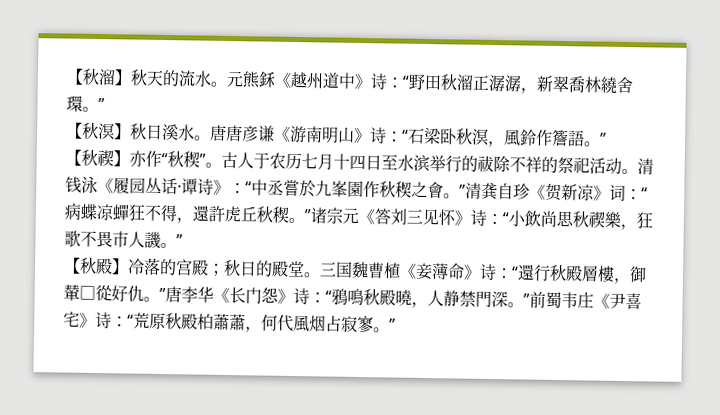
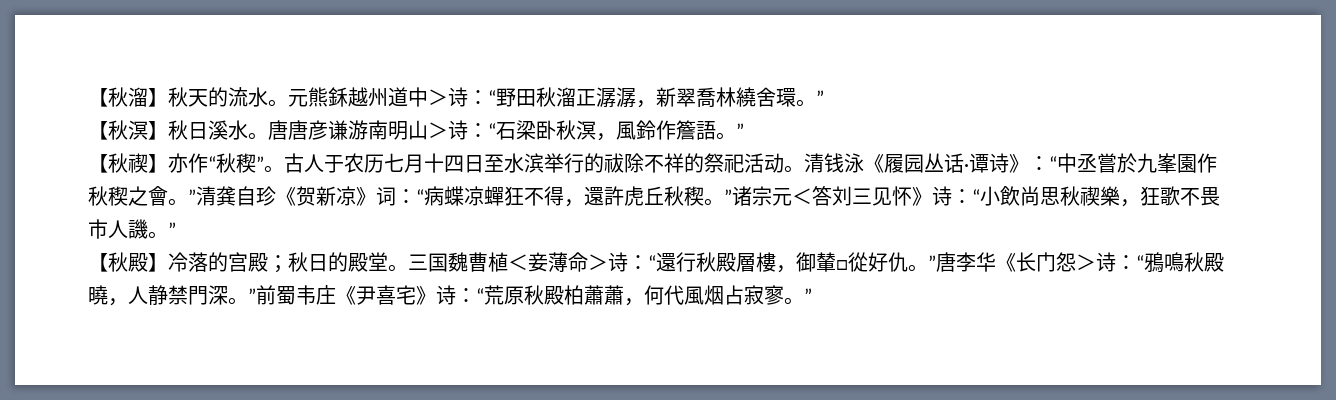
- 元熊鉌《越州道中》诗：“野田秋溜正潺潺，新翠喬林繞舍環。”
+ 元熊鉌越州道中＞诗：“野田秋溜正潺潺，新翠喬林繞舍環。”
- 唐唐彦谦《游南明山》诗：“石梁卧秋溟，風鈴作簷語。”
+ 唐唐彦谦游南明山＞诗：“石梁卧秋溟，風鈴作簷語。”
- 清钱泳《履园丛话·谭诗》：“中丞嘗於九峯園作秋稧之會。”清龚自珍《贺新凉》词：“病蝶凉蟬狂不得，還許虎丘秋稧。”诸宗元《答刘三见怀》诗：“小飲尚思秋禊樂，狂歌不畏市人譏。”
+ 清钱泳《履园丛话·谭诗》：“中丞嘗於九峯園作秋稧之會。”清龚自珍《贺新凉》词：“病蝶凉蟬狂不得，還許虎丘秋稧。”诸宗元＜答刘三见怀》诗：“小飲尚思秋禊樂，狂歌不畏市人譏。”
- 三国魏曹植《妾薄命》诗：“還行秋殿層樓，御輦□從好仇。”唐李华《长门怨》诗：“鴉鳴秋殿曉，人静禁門深。”前蜀韦庄《尹喜宅》诗：“荒原秋殿柏蕭蕭，何代風烟占寂寥。”
+ 三国魏曹植＜妾薄命＞诗：“還行秋殿層樓，御輦□從好仇。”唐李华《长门怨＞诗：“鴉鳴秋殿曉，人静禁門深。”前蜀韦庄《尹喜宅》诗：“荒原秋殿柏蕭蕭，何代風烟占寂寥。”

